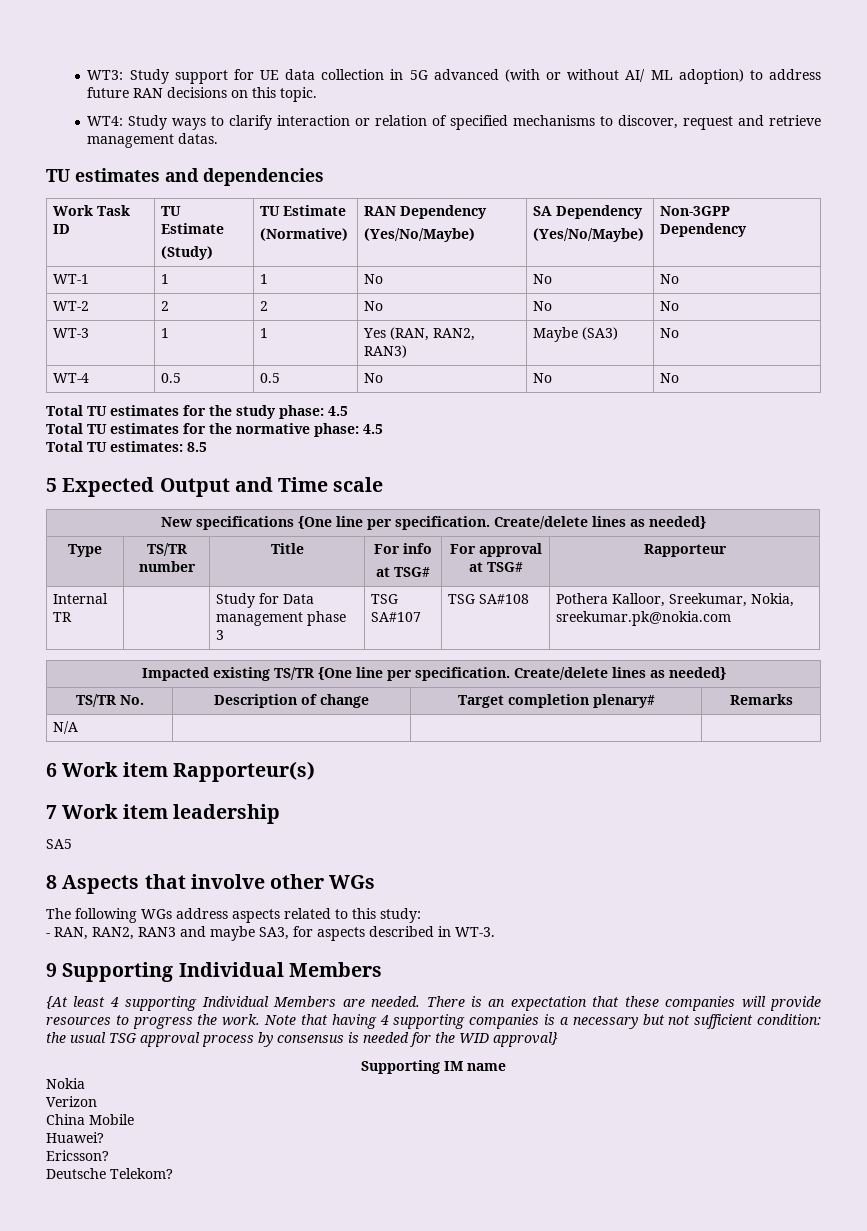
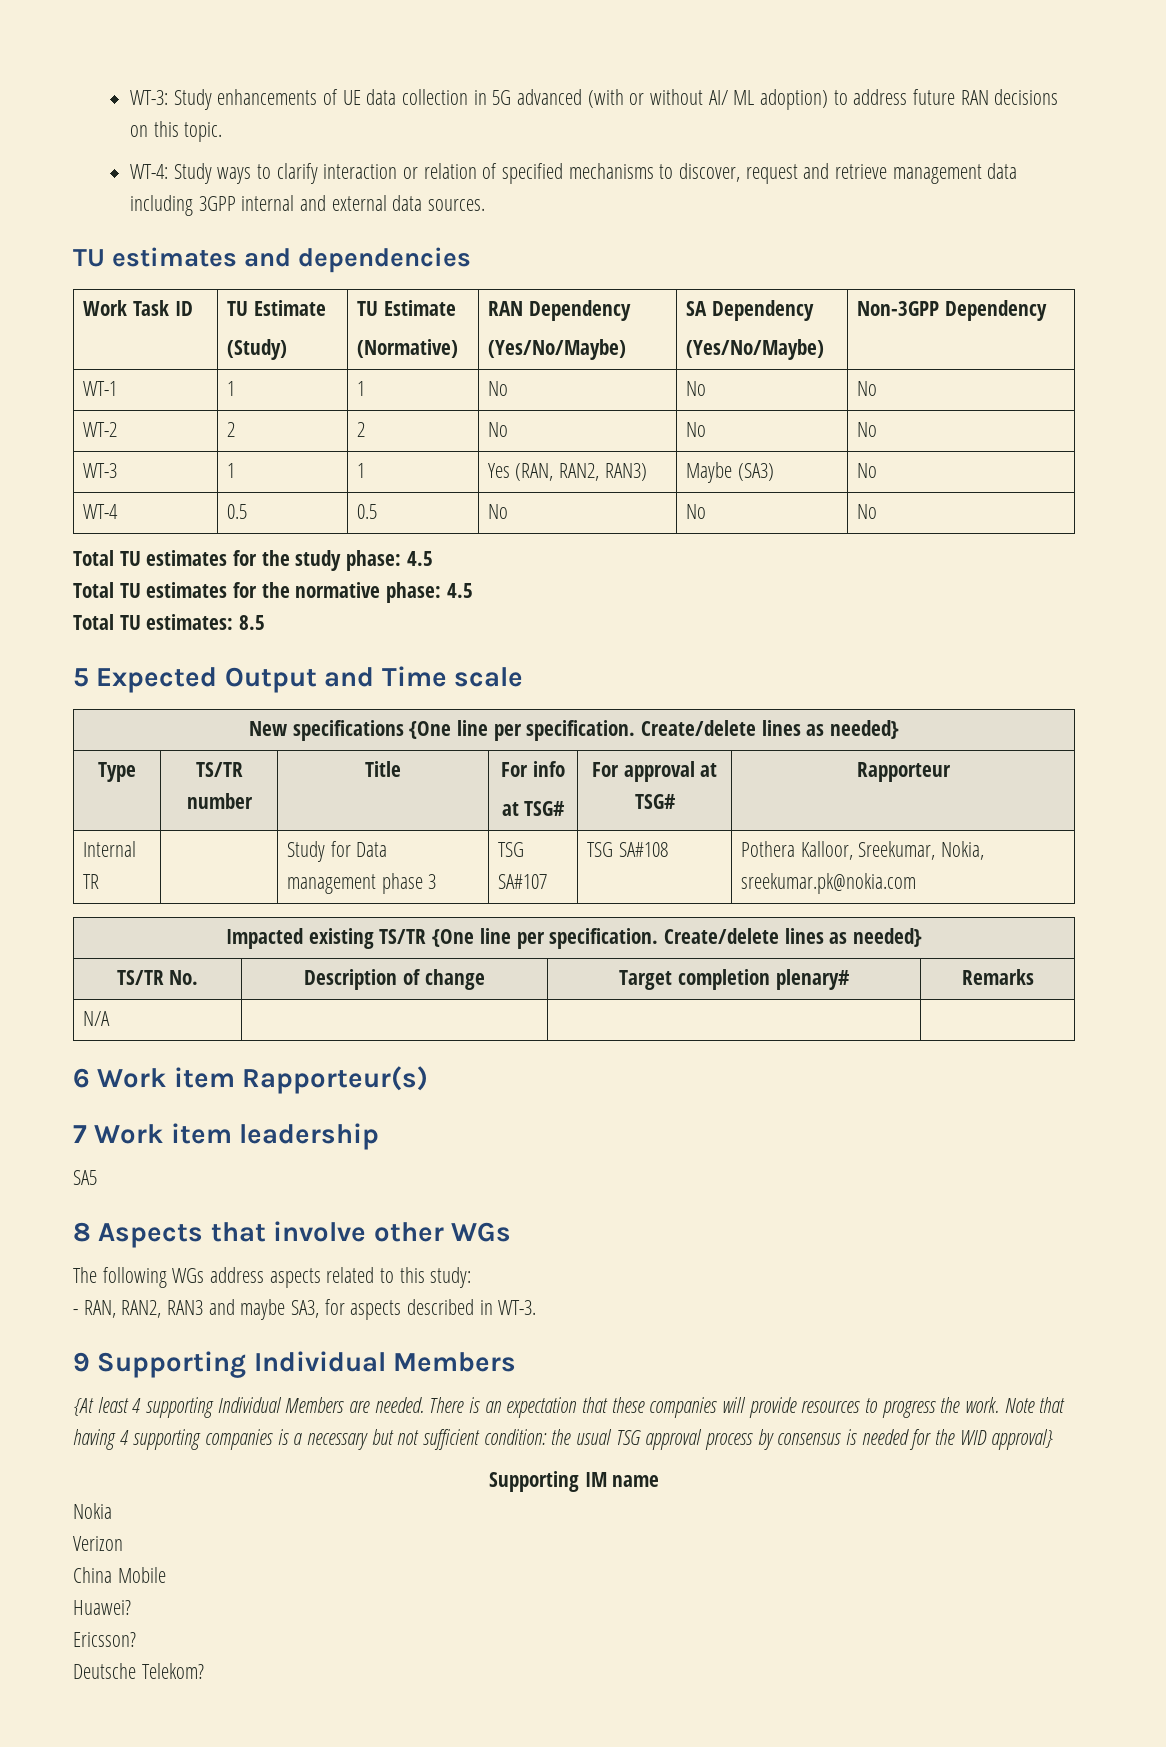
- WT3: Study support for UE data collection in 5G advanced (with or without AI/ ML adoption) to address future RAN decisions on this topic.
+ WT-3: Study enhancements of UE data collection in 5G advanced (with or without AI/ ML adoption) to address future RAN decisions on this topic.
- WT4: Study ways to clarify interaction or relation of specified mechanisms to discover, request and retrieve management datas.
+ WT-4: Study ways to clarify interaction or relation of specified mechanisms to discover, request and retrieve management data including 3GPP internal and external data sources.

